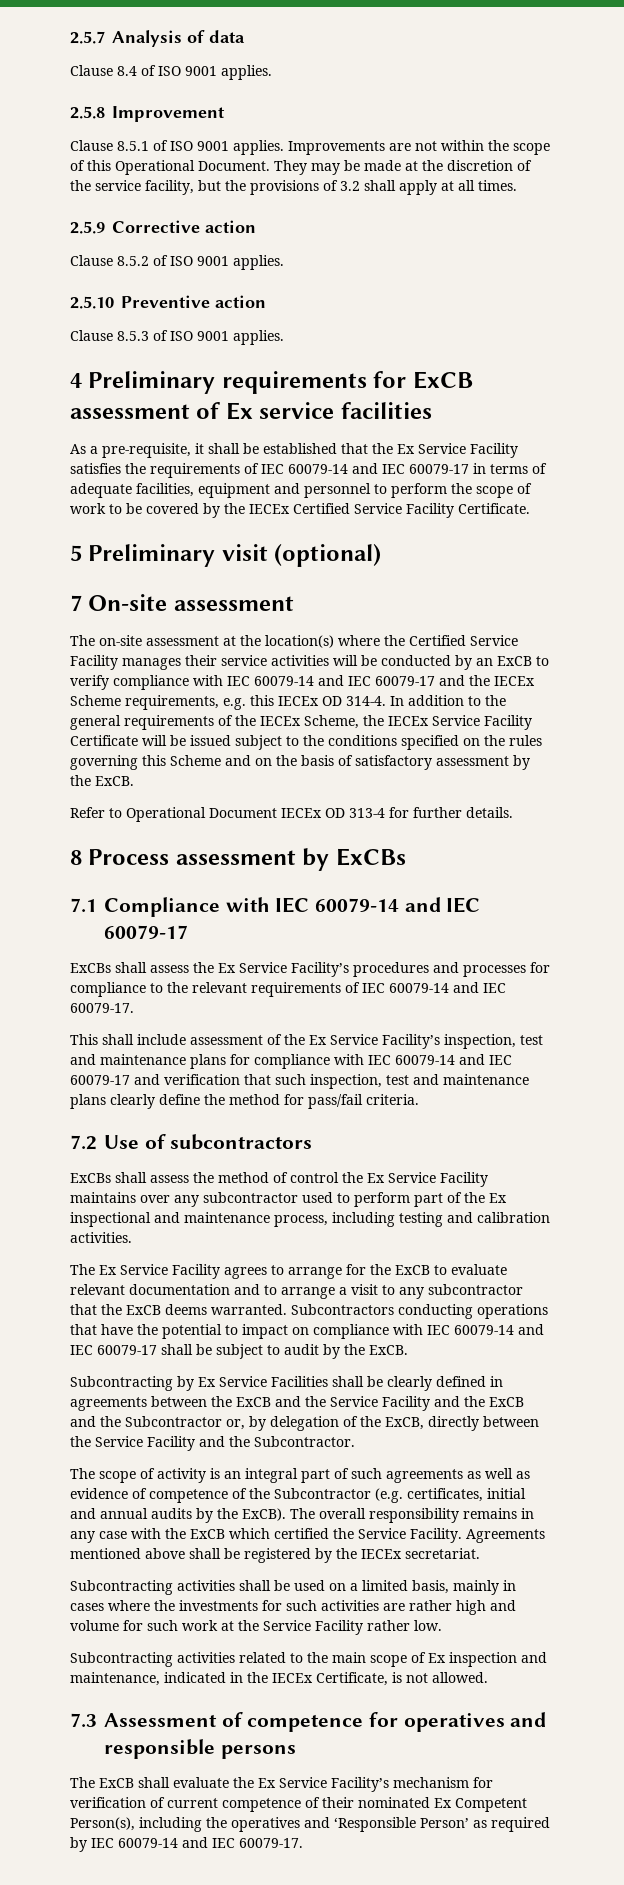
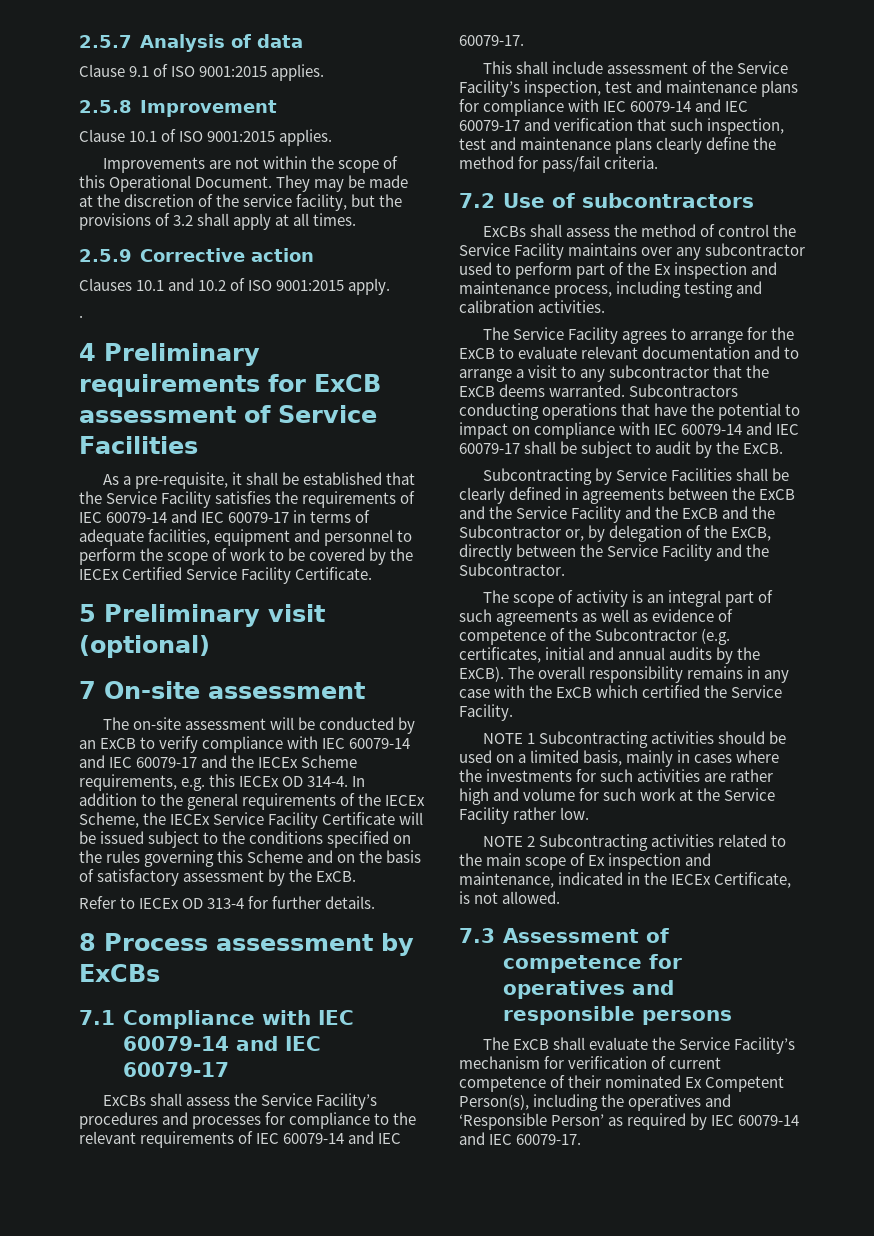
- Clause 8.4 of ISO 9001 applies.
+ Clause 9.1 of ISO 9001:2015 applies.
- Clause 8.5.1 of ISO 9001 applies. Improvements are not within the scope of this Operational Document.
+ Clause 10.1 of ISO 9001:2015 applies.
+ Improvements are not within the scope of this Operational Document.
- Clause 8.5.2 of ISO 9001 applies.
- 2.5.10 Preventive action
- Clause 8.5.3 of ISO 9001 applies.
+ Clauses 10.1 and 10.2 of ISO 9001:2015 apply.
+ .
- 4 Preliminary requirements for ExCB assessment of Ex service facilities
+ 4 Preliminary requirements for ExCB assessment of Service Facilities
- As a pre-requisite, it shall be established that the Ex Service Facility satisfies the requirements of IEC 60079-14 and IEC 60079-17 in terms of adequate facilities, equipment and personnel to perform the scope of work to be covered by the IECEx Certified Service Facility Certificate.
+ As a pre-requisite, it shall be established that the Service Facility satisfies the requirements of IEC 60079-14 and IEC 60079-17 in terms of adequate facilities, equipment and personnel to perform the scope of work to be covered by the IECEx Certified Service Facility Certificate.
- The on-site assessment at the location(s) where the Certified Service Facility manages their service activities will be conducted by an ExCB to verify compliance with IEC 60079-14 and IEC 60079-17 and the IECEx Scheme requirements, e.g. this IECEx OD 314-4.
+ The on-site assessment will be conducted by an ExCB to verify compliance with IEC 60079-14 and IEC 60079-17 and the IECEx Scheme requirements, e.g. this IECEx OD 314-4.
- Refer to Operational Document IECEx OD 313-4 for further details.
+ Refer to IECEx OD 313-4 for further details.
- ExCBs shall assess the Ex Service Facility’s procedures and processes for compliance to the relevant requirements of IEC 60079-14 and IEC 60079-17.
+ ExCBs shall assess the Service Facility’s procedures and processes for compliance to the relevant requirements of IEC 60079-14 and IEC 60079-17.
- This shall include assessment of the Ex Service Facility’s inspection, test and maintenance plans for compliance with IEC 60079-14 and IEC 60079-17 and verification that such inspection, test and maintenance plans clearly define the method for pass/fail criteria.
+ This shall include assessment of the Service Facility’s inspection, test and maintenance plans for compliance with IEC 60079-14 and IEC 60079-17 and verification that such inspection, test and maintenance plans clearly define the method for pass/fail criteria.
- ExCBs shall assess the method of control the Ex Service Facility maintains over any subcontractor used to perform part of the Ex inspectional and maintenance process, including testing and calibration activities.
+ ExCBs shall assess the method of control the Service Facility maintains over any subcontractor used to perform part of the Ex inspection and maintenance process, including testing and calibration activities.
- The Ex Service Facility agrees to arrange for the ExCB to evaluate relevant documentation and to arrange a visit to any subcontractor that the ExCB deems warranted.
+ The Service Facility agrees to arrange for the ExCB to evaluate relevant documentation and to arrange a visit to any subcontractor that the ExCB deems warranted.
- Subcontracting by Ex Service Facilities shall be clearly defined in agreements between the ExCB and the Service Facility and the ExCB and the Subcontractor or, by delegation of the ExCB, directly between the Service Facility and the Subcontractor.
+ Subcontracting by Service Facilities shall be clearly defined in agreements between the ExCB and the Service Facility and the ExCB and the Subcontractor or, by delegation of the ExCB, directly between the Service Facility and the Subcontractor.
- The overall responsibility remains in any case with the ExCB which certified the Service Facility. Agreements mentioned above shall be registered by the IECEx secretariat.
- Subcontracting activities shall be used on a limited basis, mainly in cases where the investments for such activities are rather high and volume for such work at the Service Facility rather low.
+ The overall responsibility remains in any case with the ExCB which certified the Service Facility.
+ NOTE 1 Subcontracting activities should be used on a limited basis, mainly in cases where the investments for such activities are rather high and volume for such work at the Service Facility rather low.
- Subcontracting activities related to the main scope of Ex inspection and maintenance, indicated in the IECEx Certificate, is not allowed.
+ NOTE 2 Subcontracting activities related to the main scope of Ex inspection and maintenance, indicated in the IECEx Certificate, is not allowed.
- The ExCB shall evaluate the Ex Service Facility’s mechanism for verification of current competence of their nominated Ex Competent Person(s), including the operatives and ‘Responsible Person’ as required by IEC 60079-14 and IEC 60079-17.
+ The ExCB shall evaluate the Service Facility’s mechanism for verification of current competence of their nominated Ex Competent Person(s), including the operatives and ‘Responsible Person’ as required by IEC 60079-14 and IEC 60079-17.

